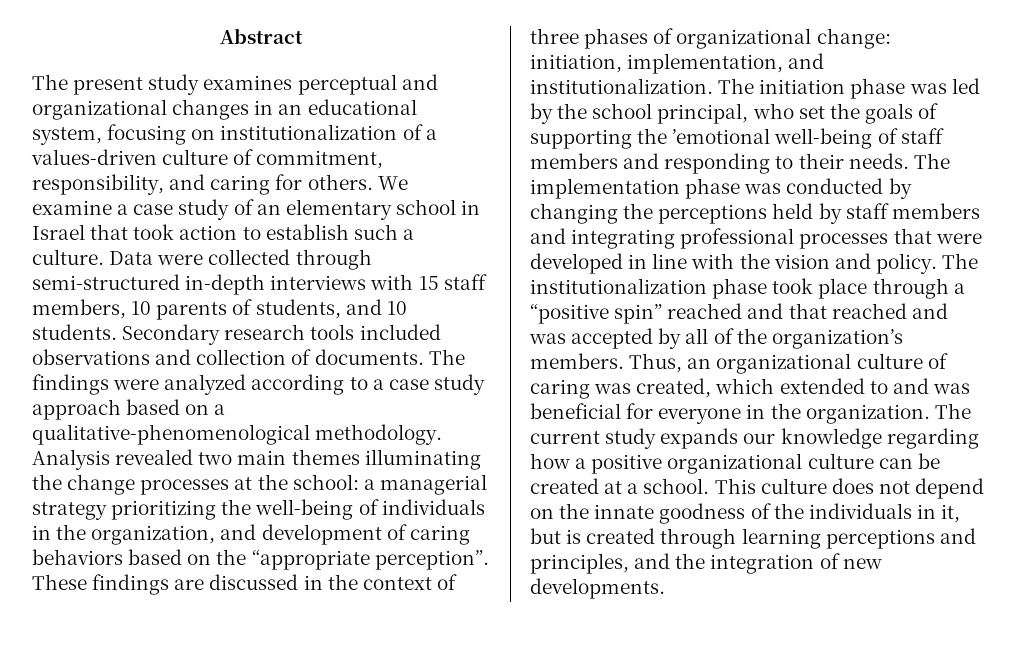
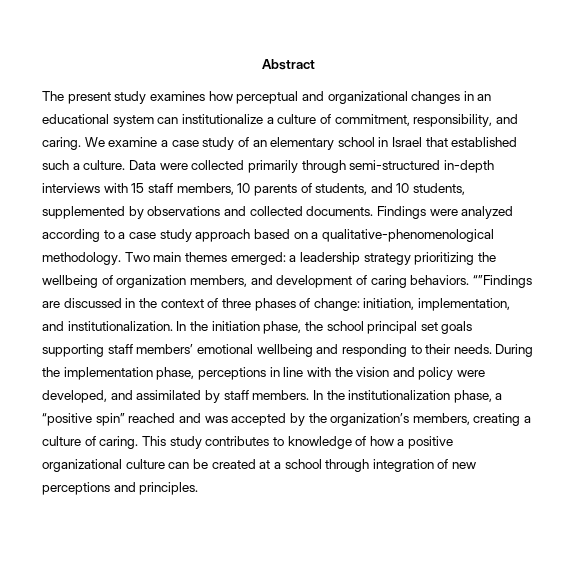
- The present study examines perceptual and organizational changes in an educational system, focusing on institutionalization of a values-driven culture of commitment, responsibility, and caring for others.
+ The present study examines how perceptual and organizational changes in an educational system can institutionalize a culture of commitment, responsibility, and caring.
- We examine a case study of an elementary school in Israel that took action to establish such a culture.
+ We examine a case study of an elementary school in Israel that established such a culture.
- Data were collected through semi-structured in-depth interviews with 15 staff members, 10 parents of students, and 10 students. Secondary research tools included observations and collection of documents. The findings were analyzed according to a case study approach based on a qualitative-phenomenological methodology.
+ Data were collected primarily through semi-structured in-depth interviews with 15 staff members, 10 parents of students, and 10 students, supplemented by observations and collected documents. Findings were analyzed according to a case study approach based on a qualitative-phenomenological methodology.
- Analysis revealed two main themes illuminating the change processes at the school: a managerial strategy prioritizing the well-being of individuals in the organization, and development of caring behaviors based on the “appropriate perception”. These findings are discussed in the context of three phases of organizational change: initiation, implementation, and institutionalization.
+ Two main themes emerged: a leadership strategy prioritizing the wellbeing of organization members, and development of caring behaviors. “”Findings are discussed in the context of three phases of change: initiation, implementation, and institutionalization.
- The initiation phase was led by the school principal, who set the goals of supporting the ’emotional well-being of staff members and responding to their needs.
+ In the initiation phase, the school principal set goals supporting staff members’ emotional wellbeing and responding to their needs.
- The implementation phase was conducted by changing the perceptions held by staff members and integrating professional processes that were developed in line with the vision and policy. The institutionalization phase took place through a “positive spin” reached and that reached and was accepted by all of the organization’s members. Thus, an organizational culture of caring was created, which extended to and was beneficial for everyone in the organization. The current study expands our knowledge regarding how a positive organizational culture can be created at a school. This culture does not depend on the innate goodness of the individuals in it, but is created through learning perceptions and principles, and the integration of new developments.
+ During the implementation phase, perceptions in line with the vision and policy were developed, and assimilated by staff members. In the institutionalization phase, a “positive spin” reached and was accepted by the organization’s members, creating a culture of caring. This study contributes to knowledge of how a positive organizational culture can be created at a school through integration of new perceptions and principles.

